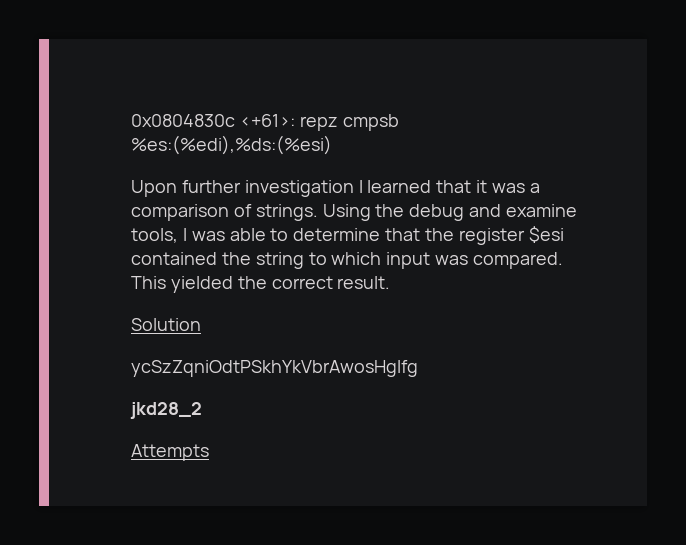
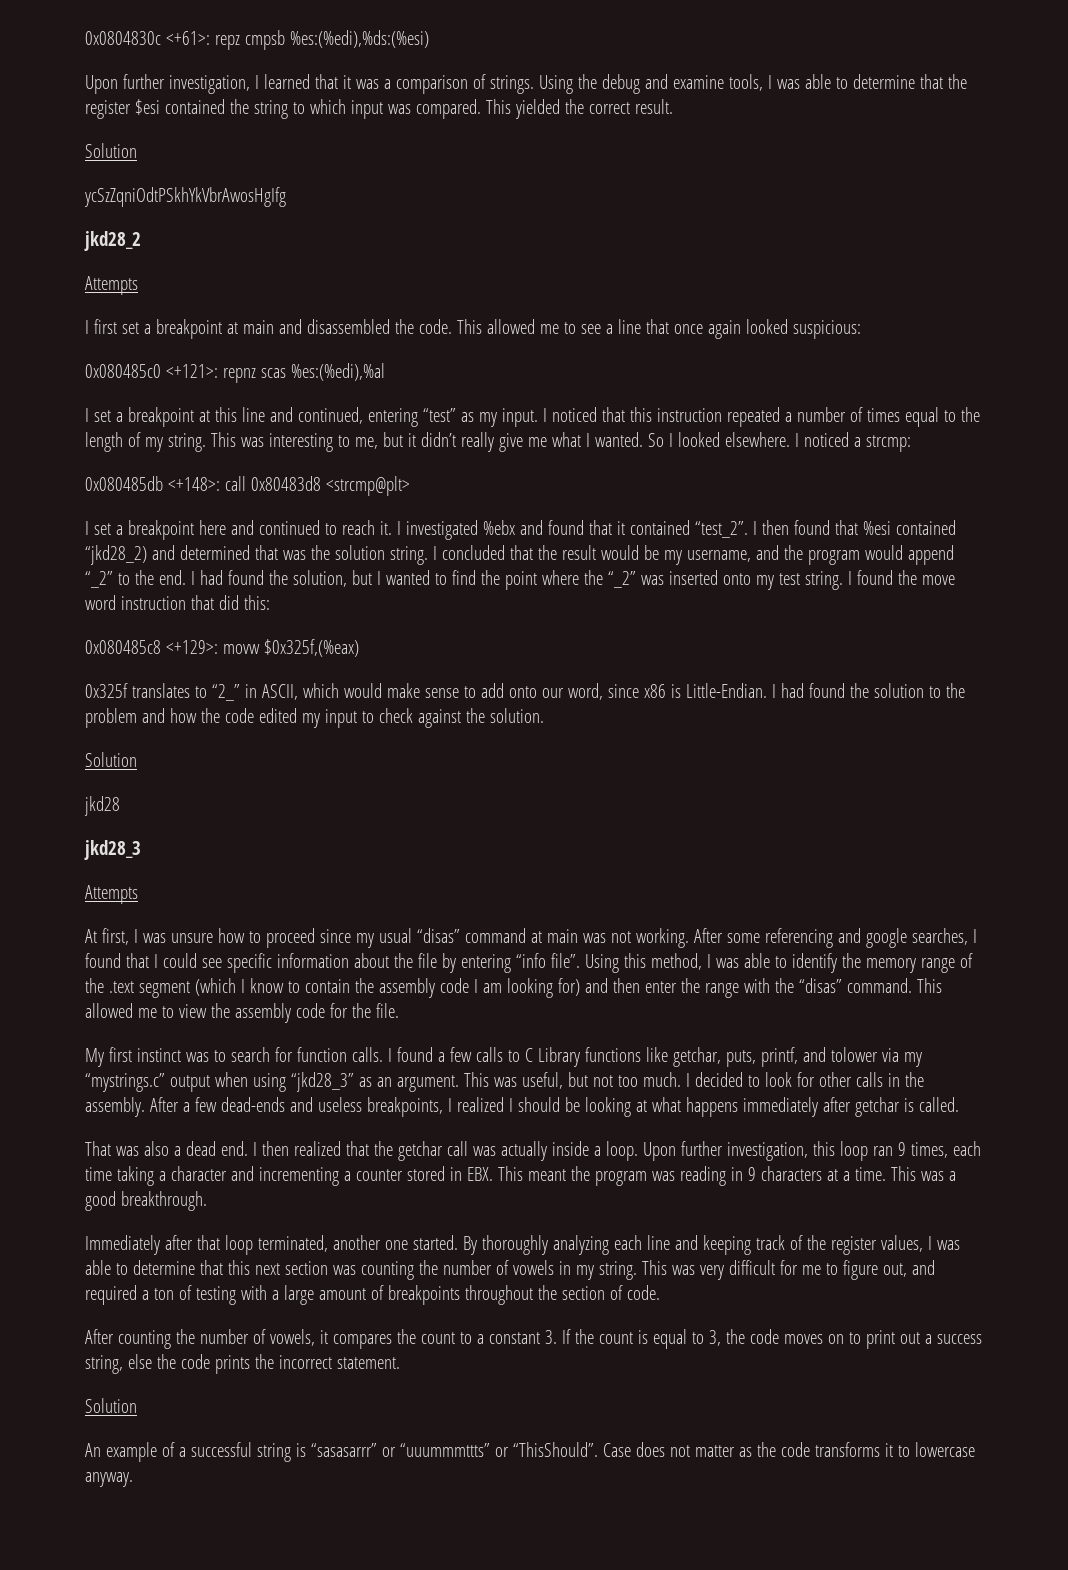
- Upon further investigation I learned that it was a comparison of strings.
+ Upon further investigation, I learned that it was a comparison of strings.
+ I first set a breakpoint at main and disassembled the code. This allowed me to see a line that once again looked suspicious:
+ 0x080485c0 <+121>: repnz scas %es:(%edi),%al
+ I set a breakpoint at this line and continued, entering “test” as my input. I noticed that this instruction repeated a number of times equal to the length of my string. This was interesting to me, but it didn’t really give me what I wanted. So I looked elsewhere. I noticed a strcmp:
+ 0x080485db <+148>: call 0x80483d8 <strcmp@plt>
+ I set a breakpoint here and continued to reach it. I investigated %ebx and found that it contained “test_2”. I then found that %esi contained “jkd28_2) and determined that was the solution string. I concluded that the result would be my username, and the program would append “_2” to the end. I had found the solution, but I wanted to find the point where the “_2” was inserted onto my test string. I found the move word instruction that did this:
+ 0x080485c8 <+129>: movw $0x325f,(%eax)
+ 0x325f translates to “2_” in ASCII, which would make sense to add onto our word, since x86 is Little-Endian. I had found the solution to the problem and how the code edited my input to check against the solution.
+ Solution
+ jkd28
+ jkd28_3
+ Attempts
+ At first, I was unsure how to proceed since my usual “disas” command at main was not working. After some referencing and google searches, I found that I could see specific information about the file by entering “info file”. Using this method, I was able to identify the memory range of the .text segment (which I know to contain the assembly code I am looking for) and then enter the range with the “disas” command. This allowed me to view the assembly code for the file.
+ My first instinct was to search for function calls. I found a few calls to C Library functions like getchar, puts, printf, and tolower via my “mystrings.c” output when using “jkd28_3” as an argument. This was useful, but not too much. I decided to look for other calls in the assembly. After a few dead-ends and useless breakpoints, I realized I should be looking at what happens immediately after getchar is called.
+ That was also a dead end. I then realized that the getchar call was actually inside a loop. Upon further investigation, this loop ran 9 times, each time taking a character and incrementing a counter stored in EBX. This meant the program was reading in 9 characters at a time. This was a good breakthrough.
+ Immediately after that loop terminated, another one started. By thoroughly analyzing each line and keeping track of the register values, I was able to determine that this next section was counting the number of vowels in my string. This was very difficult for me to figure out, and required a ton of testing with a large amount of breakpoints throughout the section of code.
+ After counting the number of vowels, it compares the count to a constant 3. If the count is equal to 3, the code moves on to print out a success string, else the code prints the incorrect statement.
+ Solution
+ An example of a successful string is “sasasarrr” or “uuummmttts” or “ThisShould”. Case does not matter as the code transforms it to lowercase anyway.

